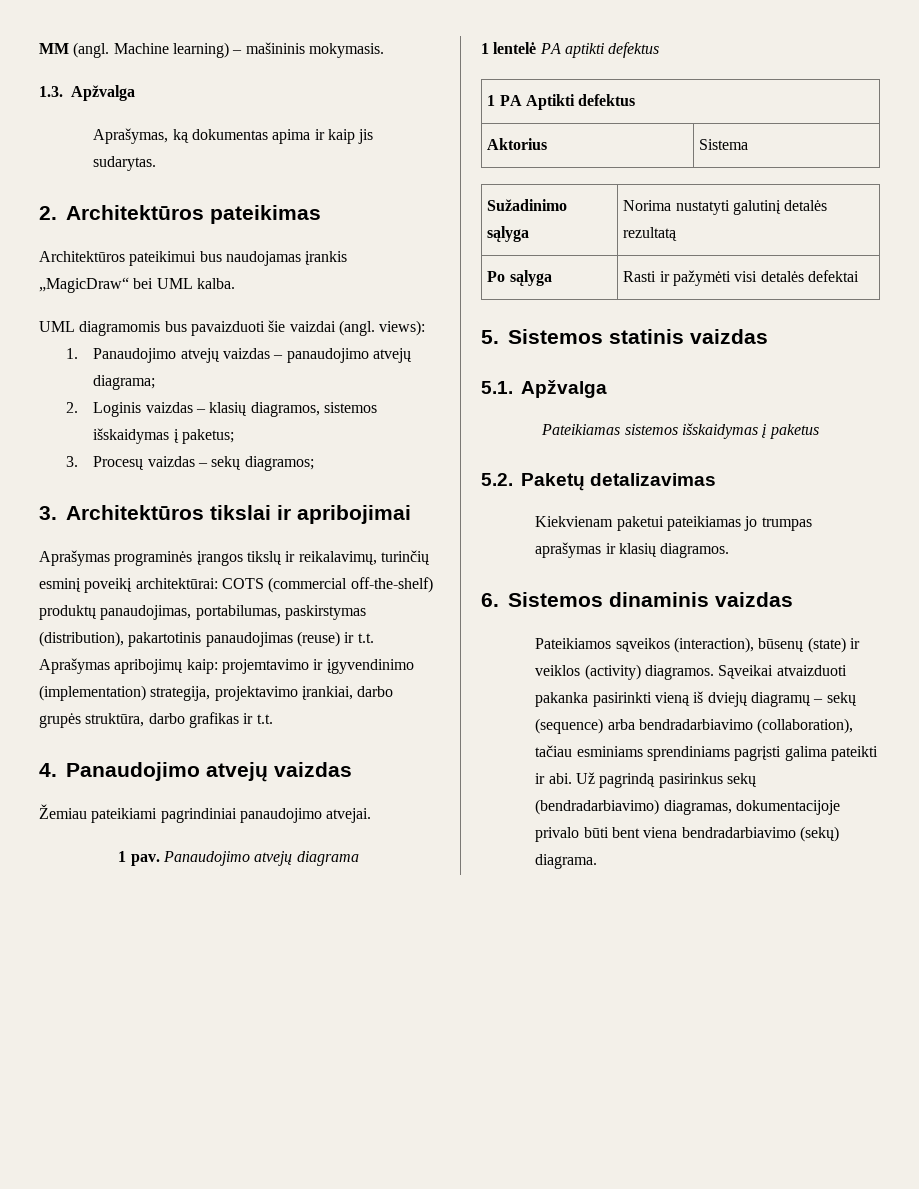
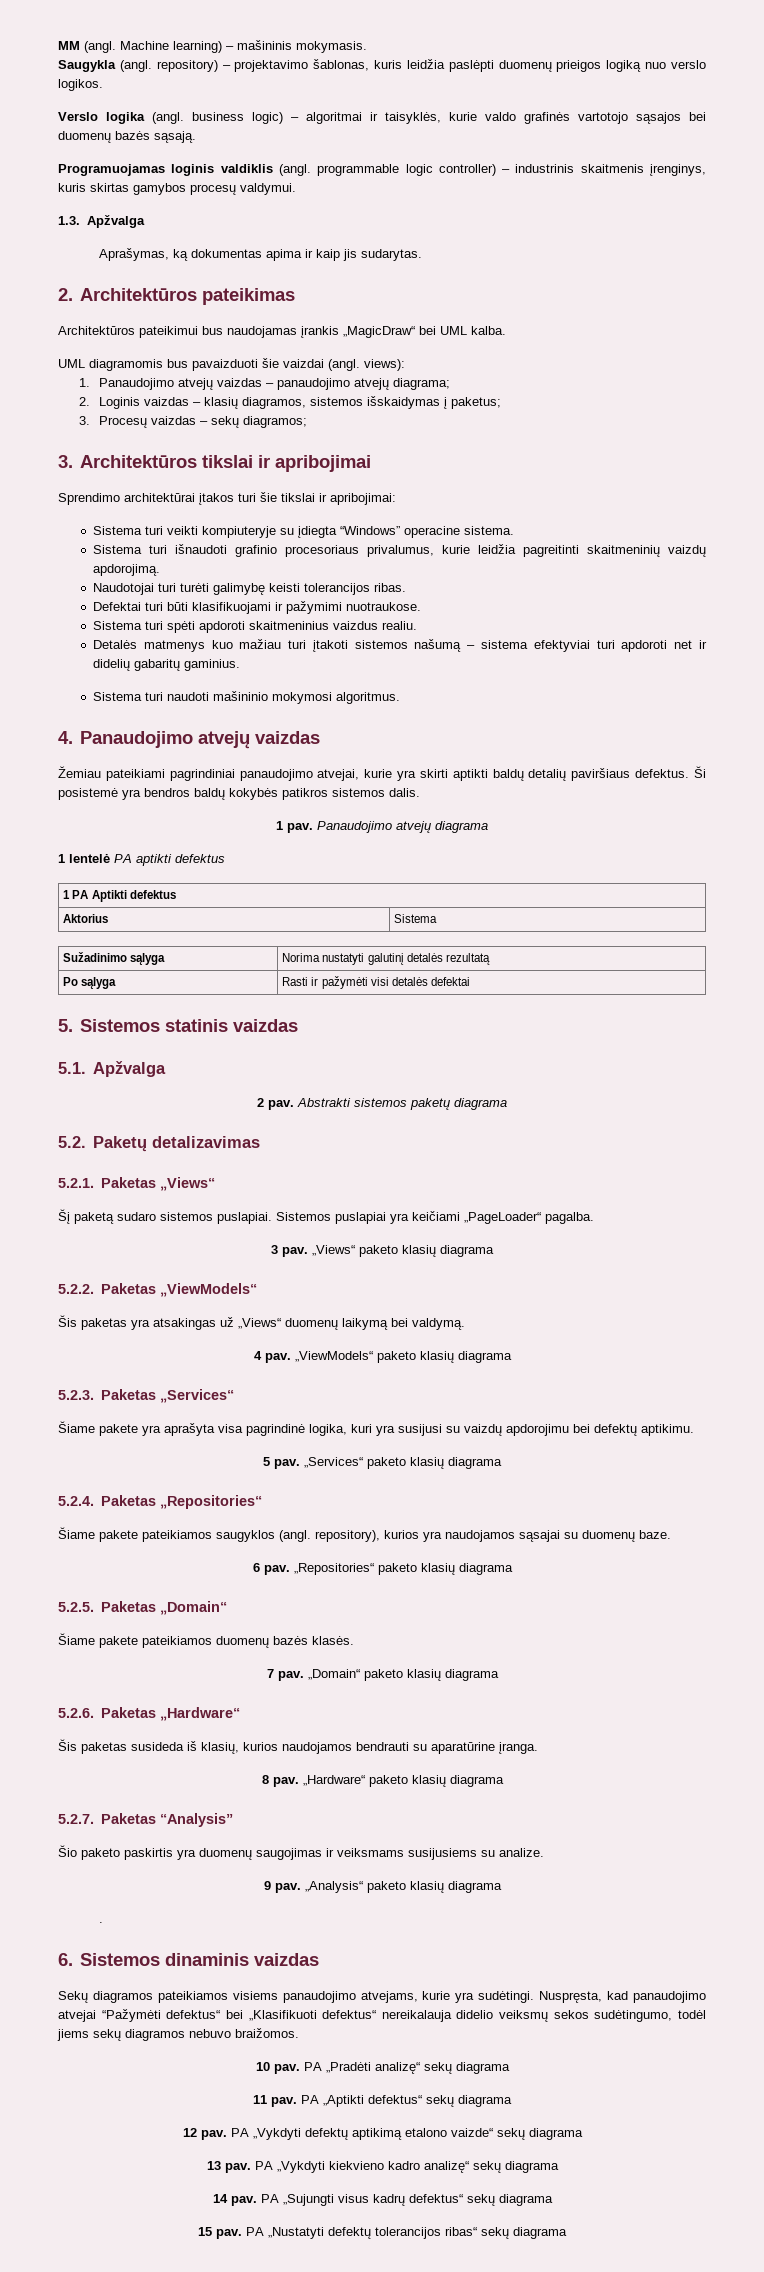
+ Saugykla (angl. repository) – projektavimo šablonas, kuris leidžia paslėpti duomenų prieigos logiką nuo verslo logikos.
+ Verslo logika (angl. business logic) – algoritmai ir taisyklės, kurie valdo grafinės vartotojo sąsajos bei duomenų bazės sąsają.
+ Programuojamas loginis valdiklis (angl. programmable logic controller) – industrinis skaitmenis įrenginys, kuris skirtas gamybos procesų valdymui.
- Aprašymas programinės įrangos tikslų ir reikalavimų, turinčių esminį poveikį architektūrai: COTS (commercial off-the-shelf) produktų panaudojimas, portabilumas, paskirstymas (distribution), pakartotinis panaudojimas (reuse) ir t.t. Aprašymas apribojimų kaip: projemtavimo ir įgyvendinimo (implementation) strategija, projektavimo įrankiai, darbo grupės struktūra, darbo grafikas ir t.t.
+ Sprendimo architektūrai įtakos turi šie tikslai ir apribojimai:
+ Sistema turi veikti kompiuteryje su įdiegta “Windows” operacine sistema.
+ Sistema turi išnaudoti grafinio procesoriaus privalumus, kurie leidžia pagreitinti skaitmeninių vaizdų apdorojimą.
+ Naudotojai turi turėti galimybę keisti tolerancijos ribas.
+ Defektai turi būti klasifikuojami ir pažymimi nuotraukose.
+ Sistema turi spėti apdoroti skaitmeninius vaizdus realiu.
+ Detalės matmenys kuo mažiau turi įtakoti sistemos našumą – sistema efektyviai turi apdoroti net ir didelių gabaritų gaminius.
+ Sistema turi naudoti mašininio mokymosi algoritmus.
- Žemiau pateikiami pagrindiniai panaudojimo atvejai.
+ Žemiau pateikiami pagrindiniai panaudojimo atvejai, kurie yra skirti aptikti baldų detalių paviršiaus defektus. Ši posistemė yra bendros baldų kokybės patikros sistemos dalis.
- Pateikiamas sistemos išskaidymas į paketus
+ 2 pav. Abstrakti sistemos paketų diagrama
  5.2. Paketų detalizavimas
- Kiekvienam paketui pateikiamas jo trumpas aprašymas ir klasių diagramos.
+ 5.2.1. Paketas „Views“
+ Šį paketą sudaro sistemos puslapiai. Sistemos puslapiai yra keičiami „PageLoader“ pagalba.
+ 3 pav. „Views“ paketo klasių diagrama
+ 5.2.2. Paketas „ViewModels“
+ Šis paketas yra atsakingas už „Views“ duomenų laikymą bei valdymą.
+ 4 pav. „ViewModels“ paketo klasių diagrama
+ 5.2.3. Paketas „Services“
+ Šiame pakete yra aprašyta visa pagrindinė logika, kuri yra susijusi su vaizdų apdorojimu bei defektų aptikimu.
+ 5 pav. „Services“ paketo klasių diagrama
+ 5.2.4. Paketas „Repositories“
+ Šiame pakete pateikiamos saugyklos (angl. repository), kurios yra naudojamos sąsajai su duomenų baze.
+ 6 pav. „Repositories“ paketo klasių diagrama
+ 5.2.5. Paketas „Domain“
+ Šiame pakete pateikiamos duomenų bazės klasės.
+ 7 pav. „Domain“ paketo klasių diagrama
+ 5.2.6. Paketas „Hardware“
+ Šis paketas susideda iš klasių, kurios naudojamos bendrauti su aparatūrine įranga.
+ 8 pav. „Hardware“ paketo klasių diagrama
+ 5.2.7. Paketas “Analysis”
+ Šio paketo paskirtis yra duomenų saugojimas ir veiksmams susijusiems su analize.
+ 9 pav. „Analysis“ paketo klasių diagrama
+ .
  6. Sistemos dinaminis vaizdas
- Pateikiamos sąveikos (interaction), būsenų (state) ir veiklos (activity) diagramos. Sąveikai atvaizduoti pakanka pasirinkti vieną iš dviejų diagramų – sekų (sequence) arba bendradarbiavimo (collaboration), tačiau esminiams sprendiniams pagrįsti galima pateikti ir abi. Už pagrindą pasirinkus sekų (bendradarbiavimo) diagramas, dokumentacijoje privalo būti bent viena bendradarbiavimo (sekų) diagrama.
+ Sekų diagramos pateikiamos visiems panaudojimo atvejams, kurie yra sudėtingi. Nuspręsta, kad panaudojimo atvejai “Pažymėti defektus“ bei „Klasifikuoti defektus“ nereikalauja didelio veiksmų sekos sudėtingumo, todėl jiems sekų diagramos nebuvo braižomos.
+ 10 pav. PA „Pradėti analizę“ sekų diagrama
+ 11 pav. PA „Aptikti defektus“ sekų diagrama
+ 12 pav. PA „Vykdyti defektų aptikimą etalono vaizde“ sekų diagrama
+ 13 pav. PA „Vykdyti kiekvieno kadro analizę“ sekų diagrama
+ 14 pav. PA „Sujungti visus kadrų defektus“ sekų diagrama
+ 15 pav. PA „Nustatyti defektų tolerancijos ribas“ sekų diagrama

